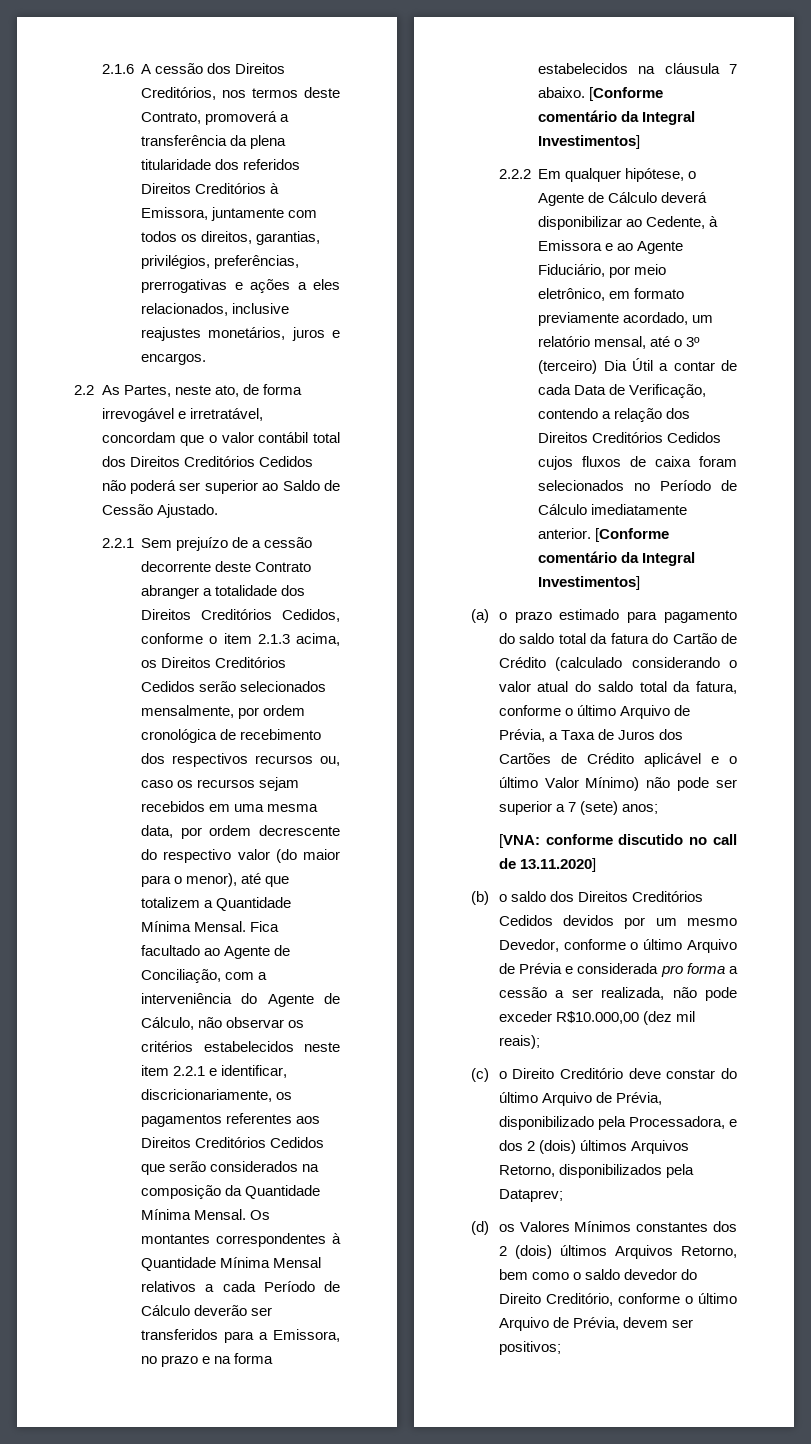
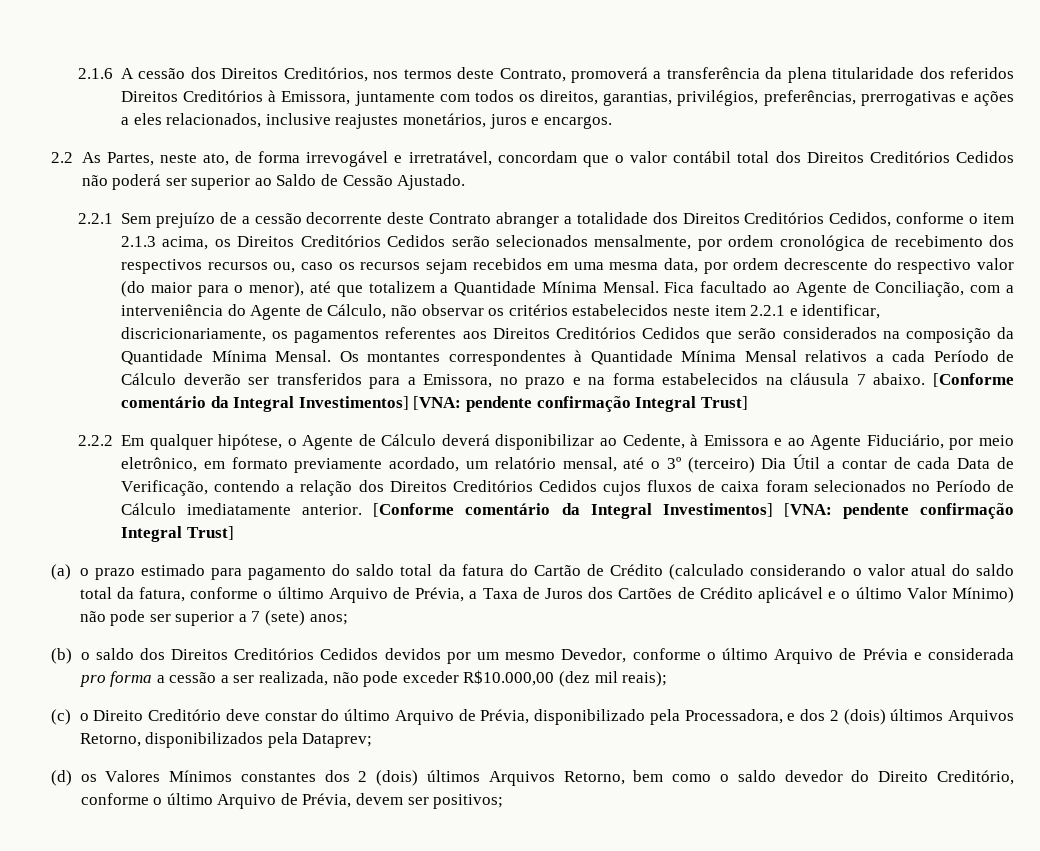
- Os montantes correspondentes à Quantidade Mínima Mensal relativos a cada Período de Cálculo deverão ser transferidos para a Emissora, no prazo e na forma estabelecidos na cláusula 7 abaixo. [Conforme comentário da Integral Investimentos]
+ Os montantes correspondentes à Quantidade Mínima Mensal relativos a cada Período de Cálculo deverão ser transferidos para a Emissora, no prazo e na forma estabelecidos na cláusula 7 abaixo. [Conforme comentário da Integral Investimentos] [VNA: pendente confirmação Integral Trust]
- 2.2.2 Em qualquer hipótese, o Agente de Cálculo deverá disponibilizar ao Cedente, à Emissora e ao Agente Fiduciário, por meio eletrônico, em formato previamente acordado, um relatório mensal, até o 3º (terceiro) Dia Útil a contar de cada Data de Verificação, contendo a relação dos Direitos Creditórios Cedidos cujos fluxos de caixa foram selecionados no Período de Cálculo imediatamente anterior. [Conforme comentário da Integral Investimentos]
+ 2.2.2 Em qualquer hipótese, o Agente de Cálculo deverá disponibilizar ao Cedente, à Emissora e ao Agente Fiduciário, por meio eletrônico, em formato previamente acordado, um relatório mensal, até o 3º (terceiro) Dia Útil a contar de cada Data de Verificação, contendo a relação dos Direitos Creditórios Cedidos cujos fluxos de caixa foram selecionados no Período de Cálculo imediatamente anterior. [Conforme comentário da Integral Investimentos] [VNA: pendente confirmação Integral Trust]
- [VNA: conforme discutido no call de 13.11.2020]

